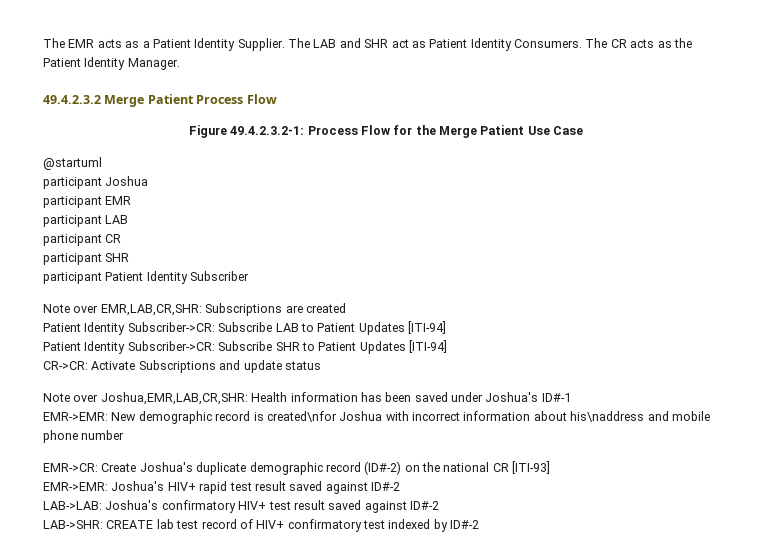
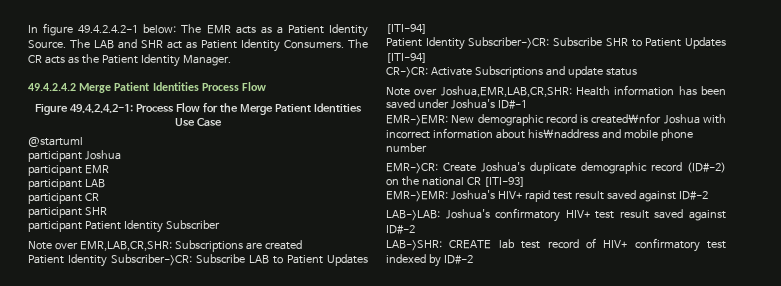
- The EMR acts as a Patient Identity Supplier.
+ In figure 49.4.2.4.2-1 below: The EMR acts as a Patient Identity Source.
- 49.4.2.3.2 Merge Patient Process Flow
+ 49.4.2.4.2 Merge Patient Identities Process Flow
- Figure 49.4.2.3.2-1: Process Flow for the Merge Patient Use Case
+ Figure 49.4.2.4.2-1: Process Flow for the Merge Patient Identities Use Case

